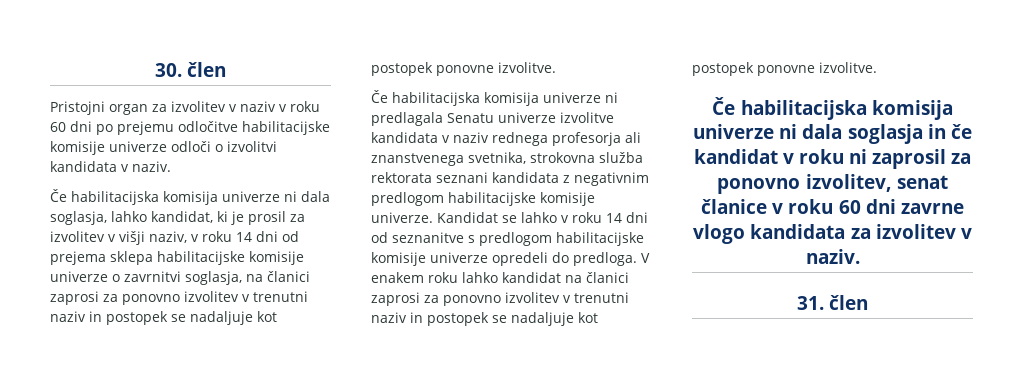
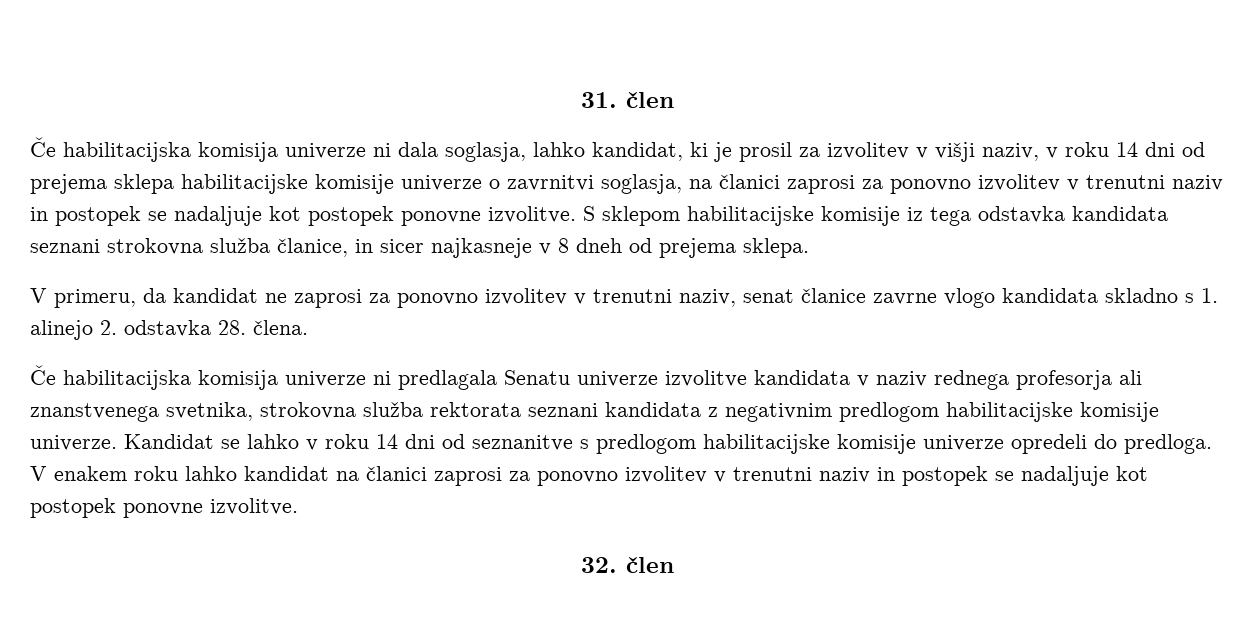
- 30. člen
- Pristojni organ za izvolitev v naziv v roku 60 dni po prejemu odločitve habilitacijske komisije univerze odloči o izvolitvi kandidata v naziv.
+ 31. člen
+ S sklepom habilitacijske komisije iz tega odstavka kandidata seznani strokovna služba članice, in sicer najkasneje v 8 dneh od prejema sklepa.
+ V primeru, da kandidat ne zaprosi za ponovno izvolitev v trenutni naziv, senat članice zavrne vlogo kandidata skladno s 1. alinejo 2. odstavka 28. člena.
- Če habilitacijska komisija univerze ni dala soglasja in če kandidat v roku ni zaprosil za ponovno izvolitev, senat članice v roku 60 dni zavrne vlogo kandidata za izvolitev v naziv.
- 31. člen
+ 32. člen

